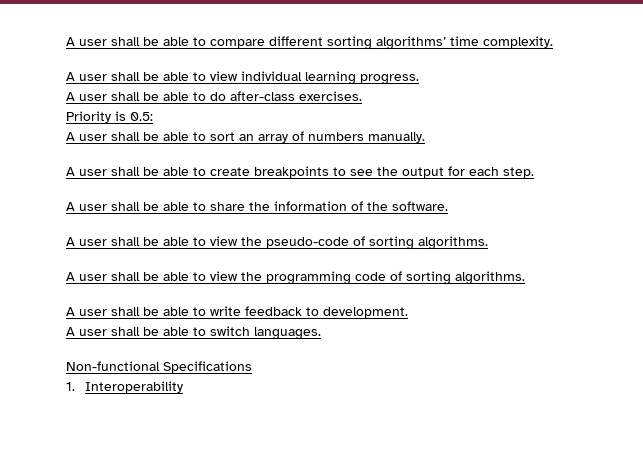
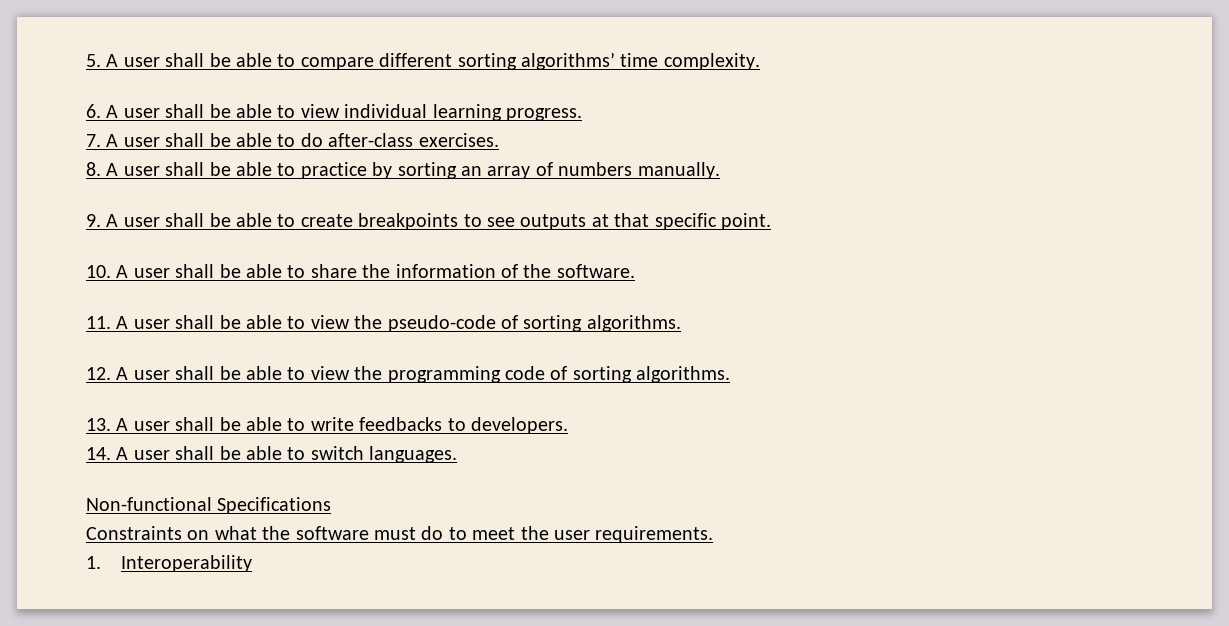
- A user shall be able to compare different sorting algorithms’ time complexity.
+ 5. A user shall be able to compare different sorting algorithms’ time complexity.
- A user shall be able to view individual learning progress.
+ 6. A user shall be able to view individual learning progress.
- A user shall be able to do after-class exercises.
+ 7. A user shall be able to do after-class exercises.
- Priority is 0.5:
- A user shall be able to sort an array of numbers manually.
+ 8. A user shall be able to practice by sorting an array of numbers manually.
- A user shall be able to create breakpoints to see the output for each step.
- A user shall be able to share the information of the software.
+ 9. A user shall be able to create breakpoints to see outputs at that specific point.
+ 10. A user shall be able to share the information of the software.
- A user shall be able to view the pseudo-code of sorting algorithms.
+ 11. A user shall be able to view the pseudo-code of sorting algorithms.
- A user shall be able to view the programming code of sorting algorithms.
+ 12. A user shall be able to view the programming code of sorting algorithms.
- A user shall be able to write feedback to development.
- A user shall be able to switch languages.
+ 13. A user shall be able to write feedbacks to developers.
+ 14. A user shall be able to switch languages.
+ Constraints on what the software must do to meet the user requirements.

